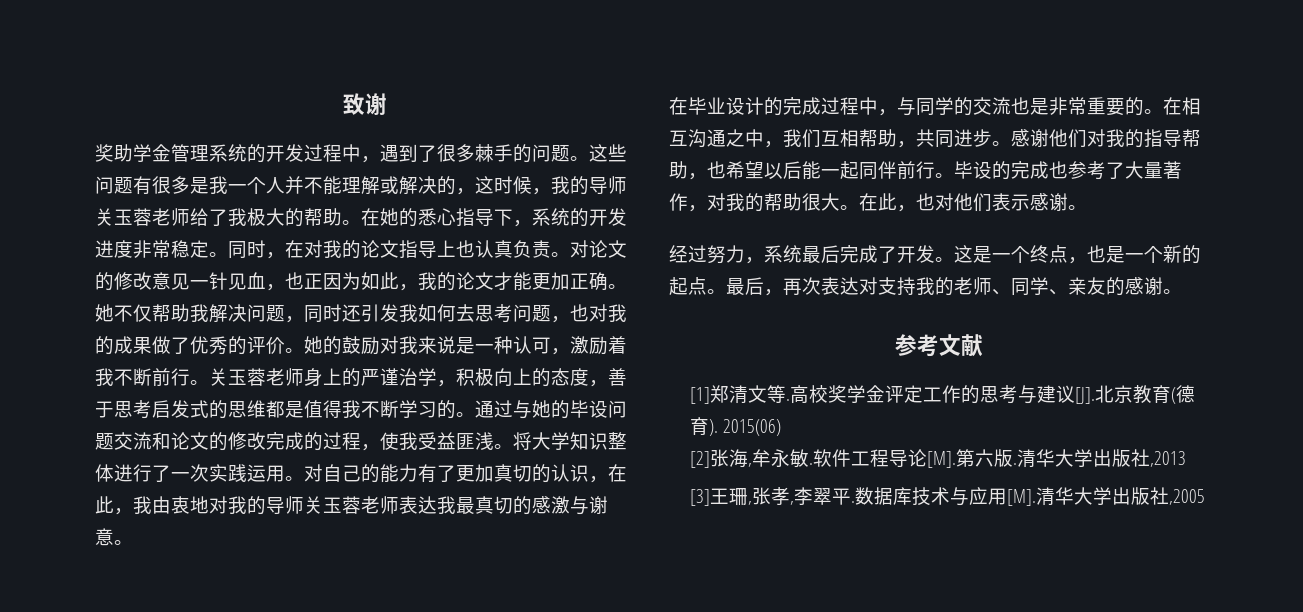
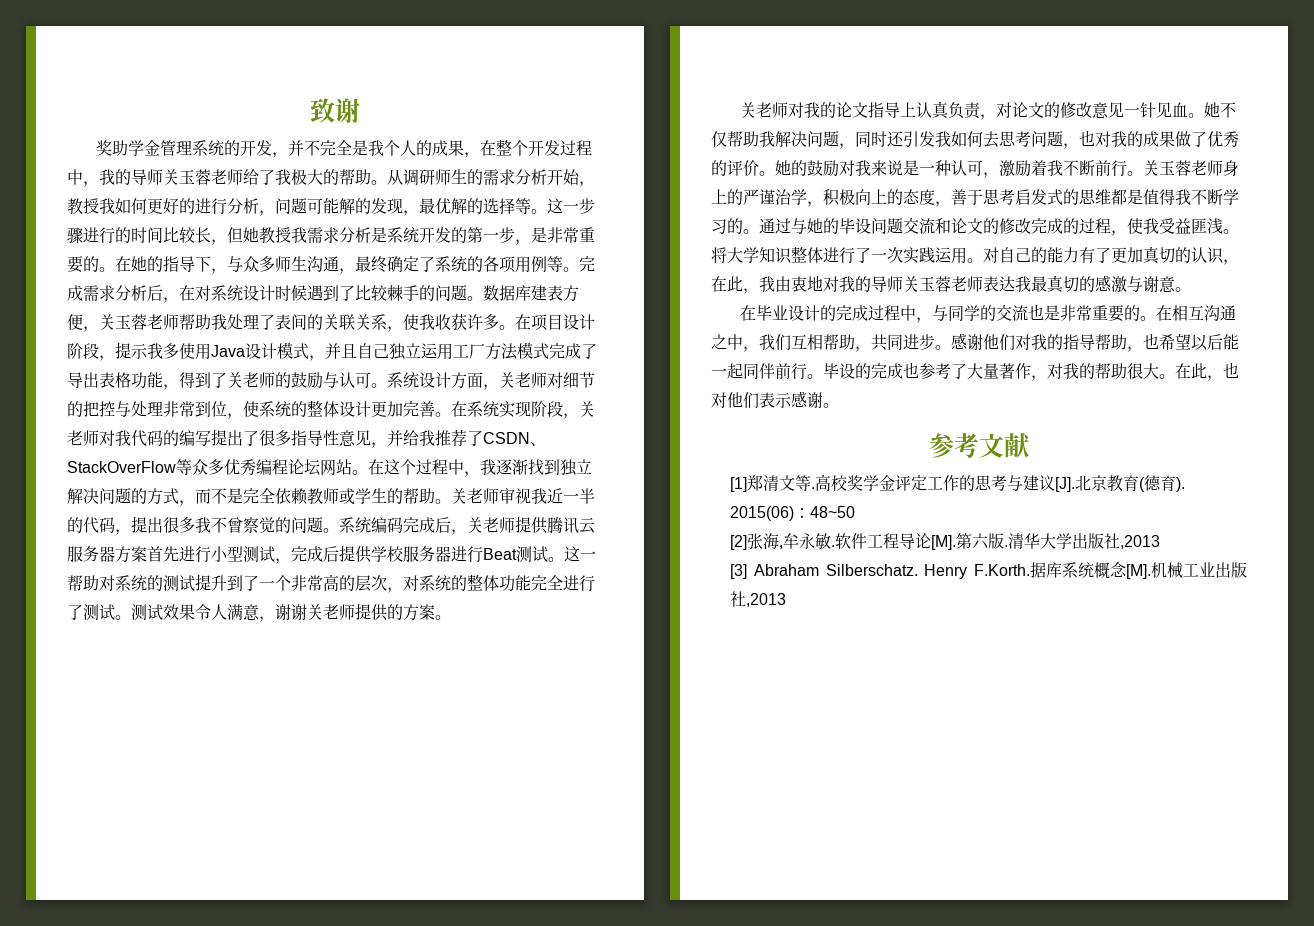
- 奖助学金管理系统的开发过程中，遇到了很多棘手的问题。这些问题有很多是我一个人并不能理解或解决的，这时候，我的导师关玉蓉老师给了我极大的帮助。
+ 奖助学金管理系统的开发，并不完全是我个人的成果，在整个开发过程中，我的导师关玉蓉老师给了我极大的帮助。
- 在她的悉心指导下，系统的开发进度非常稳定。同时，在对我的论文指导上也认真负责。对论文的修改意见一针见血，也正因为如此，我的论文才能更加正确。
+ 从调研师生的需求分析开始，教授我如何更好的进行分析，问题可能解的发现，最优解的选择等。这一步骤进行的时间比较长，但她教授我需求分析是系统开发的第一步，是非常重要的。在她的指导下，与众多师生沟通，最终确定了系统的各项用例等。完成需求分析后，在对系统设计时候遇到了比较棘手的问题。数据库建表方便，关玉蓉老师帮助我处理了表间的关联关系，使我收获许多。在项目设计阶段，提示我多使用Java设计模式，并且自己独立运用工厂方法模式完成了导出表格功能，得到了关老师的鼓励与认可。系统设计方面，关老师对细节的把控与处理非常到位，使系统的整体设计更加完善。在系统实现阶段，关老师对我代码的编写提出了很多指导性意见，并给我推荐了CSDN、StackOverFlow等众多优秀编程论坛网站。在这个过程中，我逐渐找到独立解决问题的方式，而不是完全依赖教师或学生的帮助。关老师审视我近一半的代码，提出很多我不曾察觉的问题。系统编码完成后，关老师提供腾讯云服务器方案首先进行小型测试，完成后提供学校服务器进行Beat测试。这一帮助对系统的测试提升到了一个非常高的层次，对系统的整体功能完全进行了测试。测试效果令人满意，谢谢关老师提供的方案。
+ 关老师对我的论文指导上认真负责，对论文的修改意见一针见血。
- 经过努力，系统最后完成了开发。这是一个终点，也是一个新的起点。最后，再次表达对支持我的老师、同学、亲友的感谢。
- 2015(06)
+ 2015(06)：48~50
- [3]王珊,张孝,李翠平.数据库技术与应用[M].清华大学出版社,2005
+ [3] Abraham Silberschatz. Henry F.Korth.据库系统概念[M].机械工业出版社,2013

